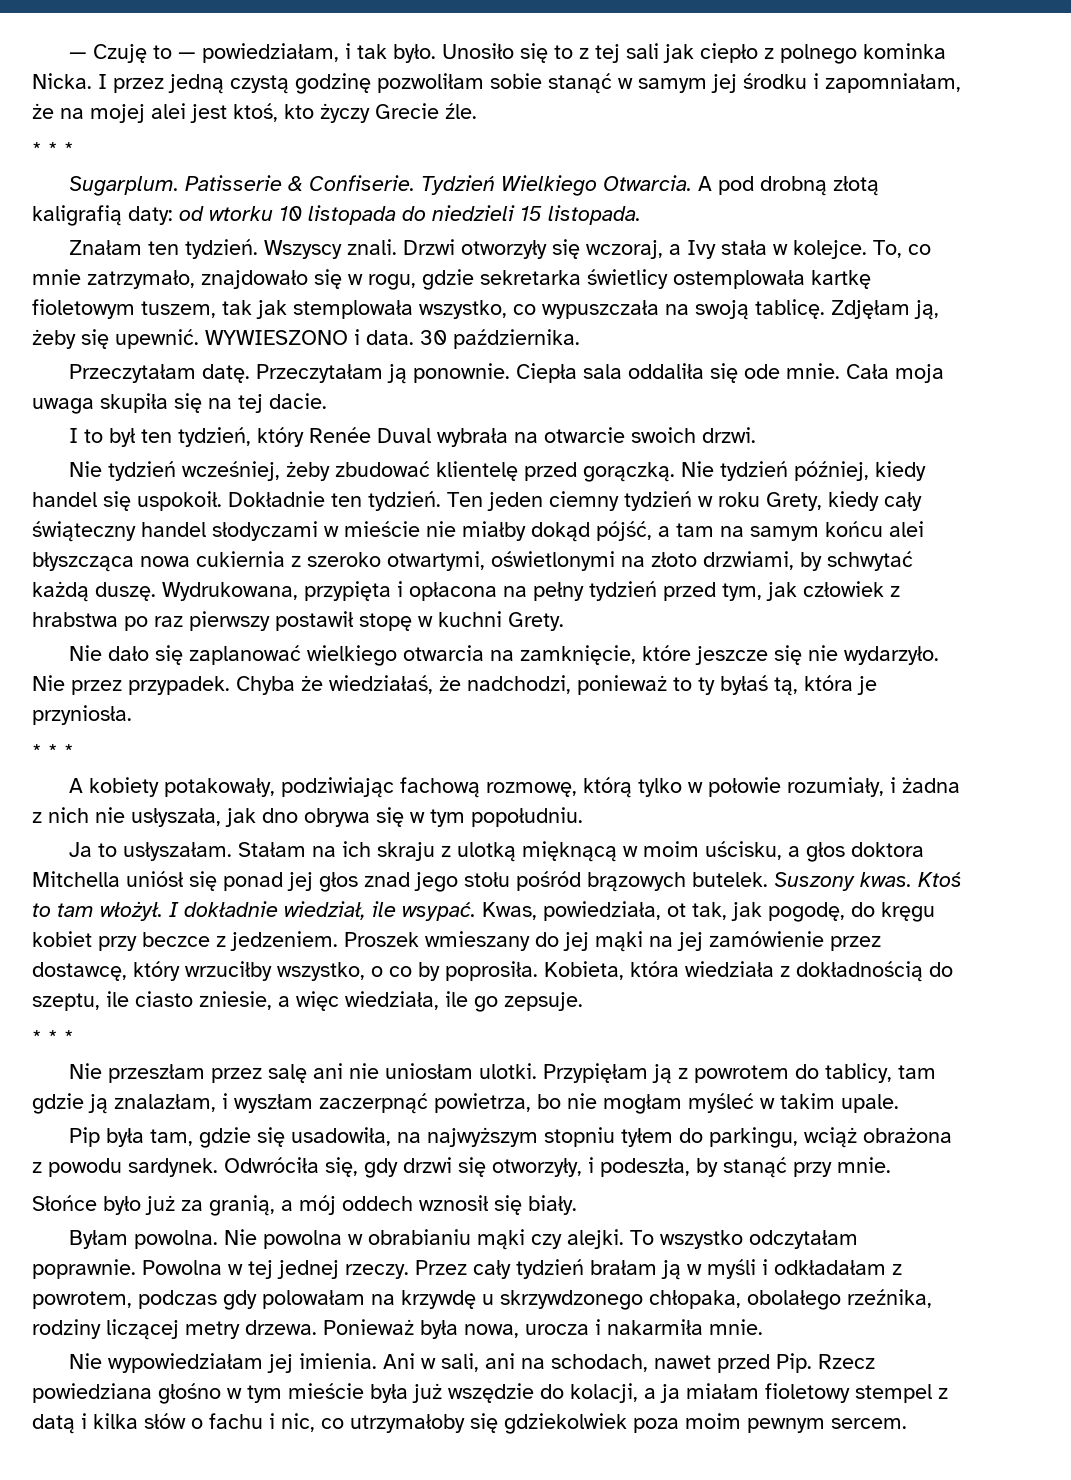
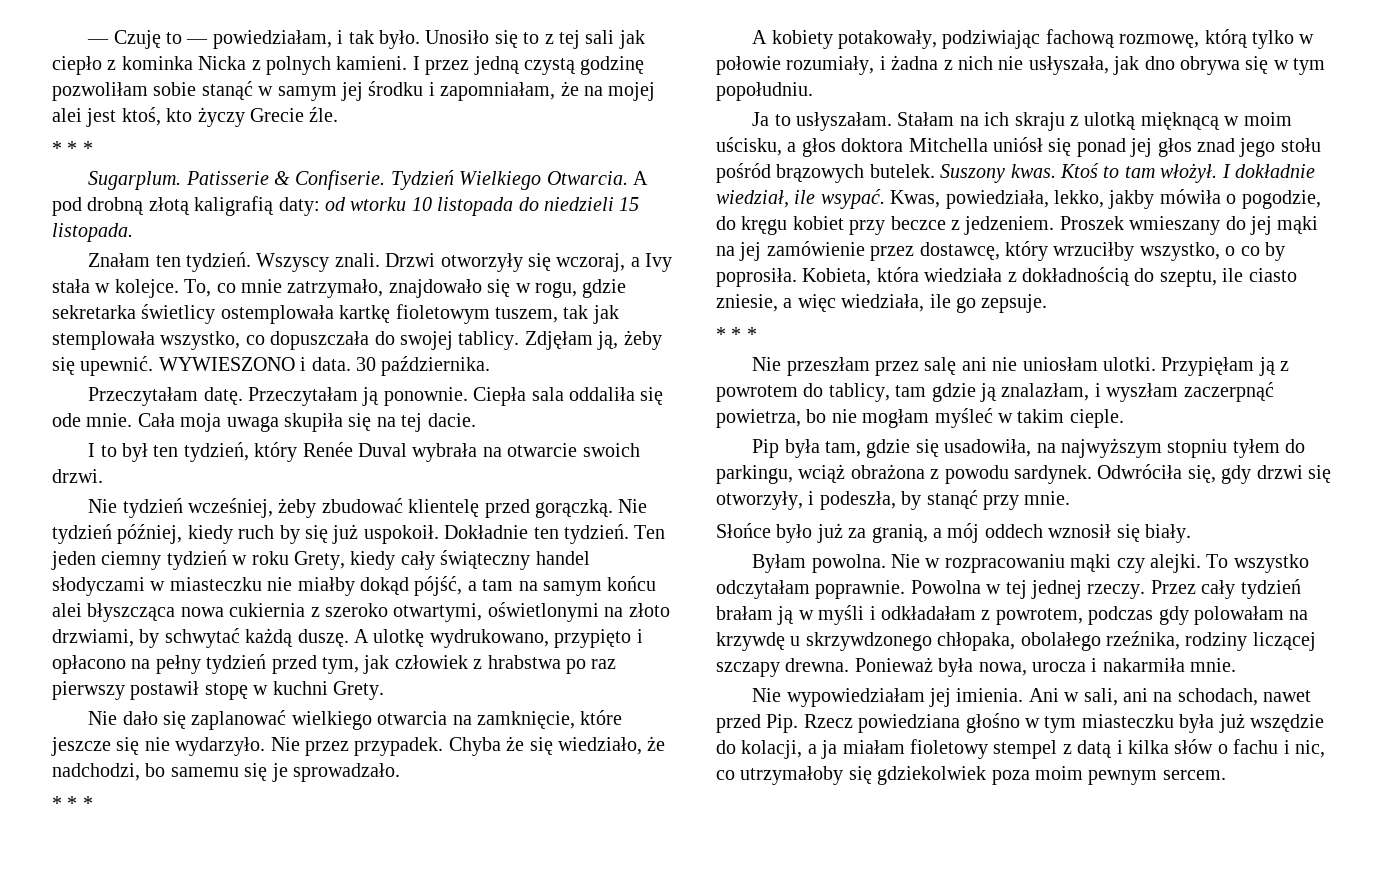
- Unosiło się to z tej sali jak ciepło z polnego kominka Nicka.
+ Unosiło się to z tej sali jak ciepło z kominka Nicka z polnych kamieni.
- To, co mnie zatrzymało, znajdowało się w rogu, gdzie sekretarka świetlicy ostemplowała kartkę fioletowym tuszem, tak jak stemplowała wszystko, co wypuszczała na swoją tablicę.
+ To, co mnie zatrzymało, znajdowało się w rogu, gdzie sekretarka świetlicy ostemplowała kartkę fioletowym tuszem, tak jak stemplowała wszystko, co dopuszczała do swojej tablicy.
- Nie tydzień później, kiedy handel się uspokoił.
+ Nie tydzień później, kiedy ruch by się już uspokoił.
- Ten jeden ciemny tydzień w roku Grety, kiedy cały świąteczny handel słodyczami w mieście nie miałby dokąd pójść, a tam na samym końcu alei błyszcząca nowa cukiernia z szeroko otwartymi, oświetlonymi na złoto drzwiami, by schwytać każdą duszę.
+ Ten jeden ciemny tydzień w roku Grety, kiedy cały świąteczny handel słodyczami w miasteczku nie miałby dokąd pójść, a tam na samym końcu alei błyszcząca nowa cukiernia z szeroko otwartymi, oświetlonymi na złoto drzwiami, by schwytać każdą duszę.
- Wydrukowana, przypięta i opłacona na pełny tydzień przed tym, jak człowiek z hrabstwa po raz pierwszy postawił stopę w kuchni Grety.
+ A ulotkę wydrukowano, przypięto i opłacono na pełny tydzień przed tym, jak człowiek z hrabstwa po raz pierwszy postawił stopę w kuchni Grety.
- Chyba że wiedziałaś, że nadchodzi, ponieważ to ty byłaś tą, która je przyniosła.
+ Chyba że się wiedziało, że nadchodzi, bo samemu się je sprowadzało.
- Kwas, powiedziała, ot tak, jak pogodę, do kręgu kobiet przy beczce z jedzeniem.
+ Kwas, powiedziała, lekko, jakby mówiła o pogodzie, do kręgu kobiet przy beczce z jedzeniem.
- Przypięłam ją z powrotem do tablicy, tam gdzie ją znalazłam, i wyszłam zaczerpnąć powietrza, bo nie mogłam myśleć w takim upale.
+ Przypięłam ją z powrotem do tablicy, tam gdzie ją znalazłam, i wyszłam zaczerpnąć powietrza, bo nie mogłam myśleć w takim cieple.
- Nie powolna w obrabianiu mąki czy alejki.
+ Nie w rozpracowaniu mąki czy alejki.
- Przez cały tydzień brałam ją w myśli i odkładałam z powrotem, podczas gdy polowałam na krzywdę u skrzywdzonego chłopaka, obolałego rzeźnika, rodziny liczącej metry drzewa.
+ Przez cały tydzień brałam ją w myśli i odkładałam z powrotem, podczas gdy polowałam na krzywdę u skrzywdzonego chłopaka, obolałego rzeźnika, rodziny liczącej szczapy drewna.
- Ani w sali, ani na schodach, nawet przed Pip. Rzecz powiedziana głośno w tym mieście była już wszędzie do kolacji, a ja miałam fioletowy stempel z datą i kilka słów o fachu i nic, co utrzymałoby się gdziekolwiek poza moim pewnym sercem.
+ Ani w sali, ani na schodach, nawet przed Pip. Rzecz powiedziana głośno w tym miasteczku była już wszędzie do kolacji, a ja miałam fioletowy stempel z datą i kilka słów o fachu i nic, co utrzymałoby się gdziekolwiek poza moim pewnym sercem.

